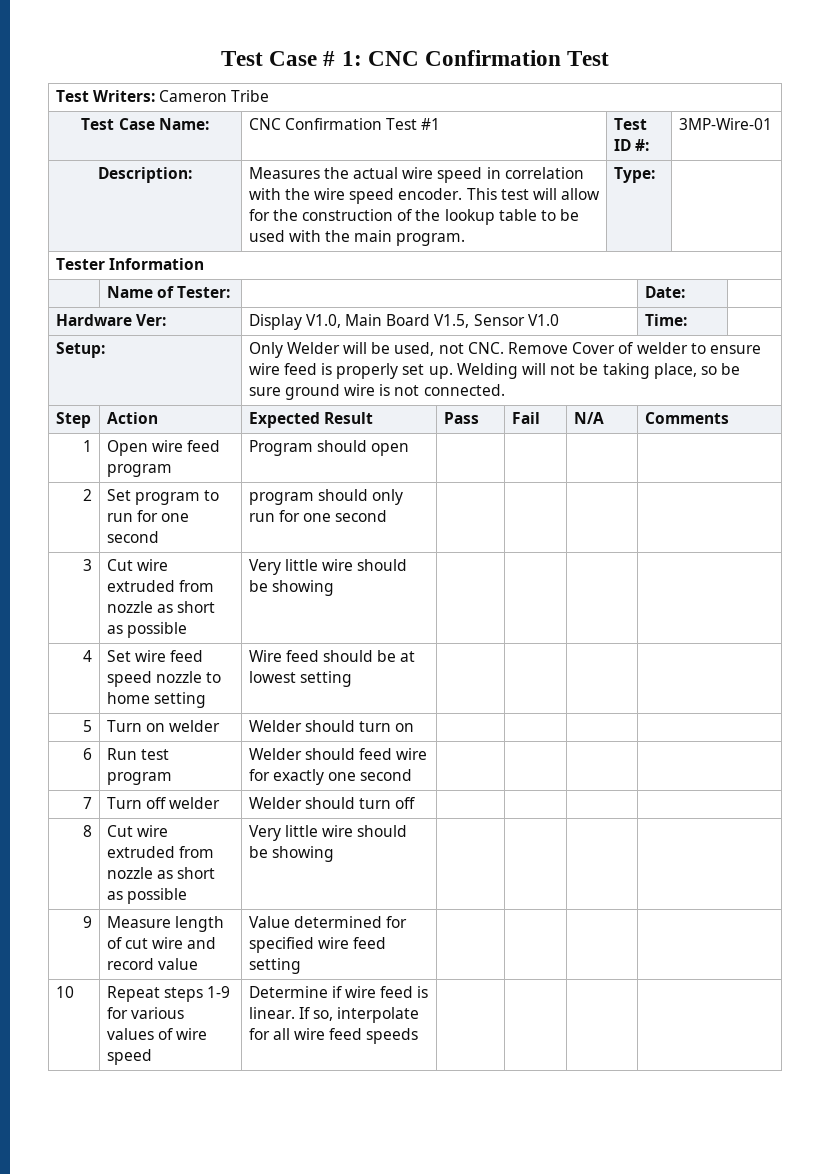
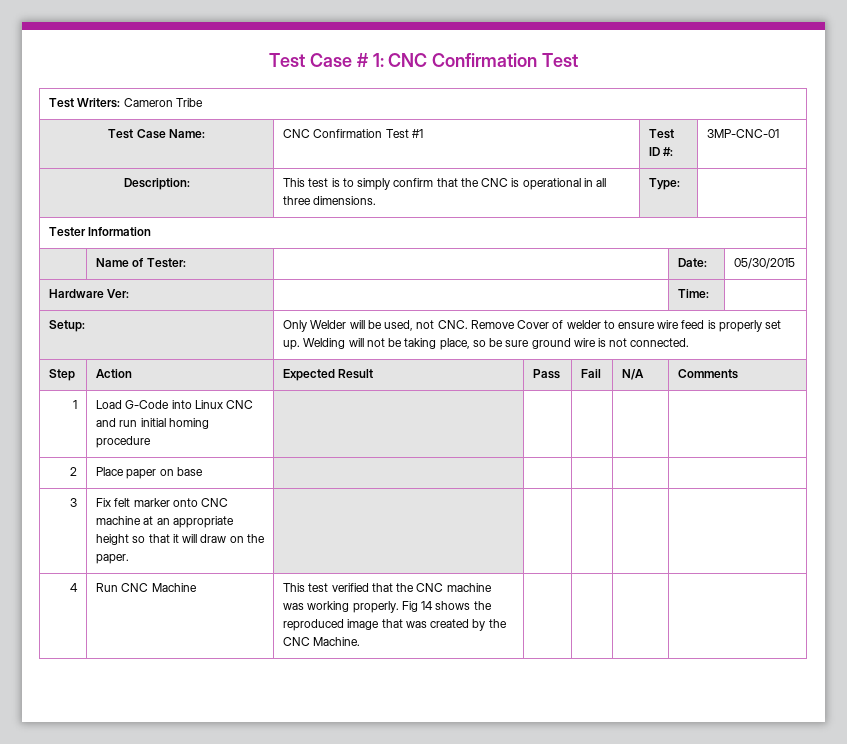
- Test Case Name: | CNC Confirmation Test #1 | Test ID #: | 3MP-Wire-01
+ Test Case Name: | CNC Confirmation Test #1 | Test ID #: | 3MP-CNC-01
- Description: | Measures the actual wire speed in correlation with the wire speed encoder. This test will allow for the construction of the lookup table to be used with the main program. | Type: |
+ Description: | This test is to simply confirm that the CNC is operational in all three dimensions. | Type: |
- | Name of Tester: | | Date: |
+ | Name of Tester: | | Date: | 05/30/2015
- Hardware Ver: | Display V1.0, Main Board V1.5, Sensor V1.0 | Time: |
+ Hardware Ver: | | Time: |
- 1 | Open wire feed program | Program should open | | | |
- 2 | Set program to run for one second | program should only run for one second | | | |
- 3 | Cut wire extruded from nozzle as short as possible | Very little wire should be showing | | | |
- 4 | Set wire feed speed nozzle to home setting | Wire feed should be at lowest setting | | | |
- 5 | Turn on welder | Welder should turn on | | | |
- 6 | Run test program | Welder should feed wire for exactly one second | | | |
- 7 | Turn off welder | Welder should turn off | | | |
- 8 | Cut wire extruded from nozzle as short as possible | Very little wire should be showing | | | |
- 9 | Measure length of cut wire and record value | Value determined for specified wire feed setting | | | |
- 10 | Repeat steps 1-9 for various values of wire speed | Determine if wire feed is linear. If so, interpolate for all wire feed speeds | | | |
+ 1 | Load G-Code into Linux CNC and run initial homing procedure | | | | |
+ 2 | Place paper on base | | | | |
+ 3 | Fix felt marker onto CNC machine at an appropriate height so that it will draw on the paper. | | | | |
+ 4 | Run CNC Machine | This test verified that the CNC machine was working properly. Fig 14 shows the reproduced image that was created by the CNC Machine. | | | |

